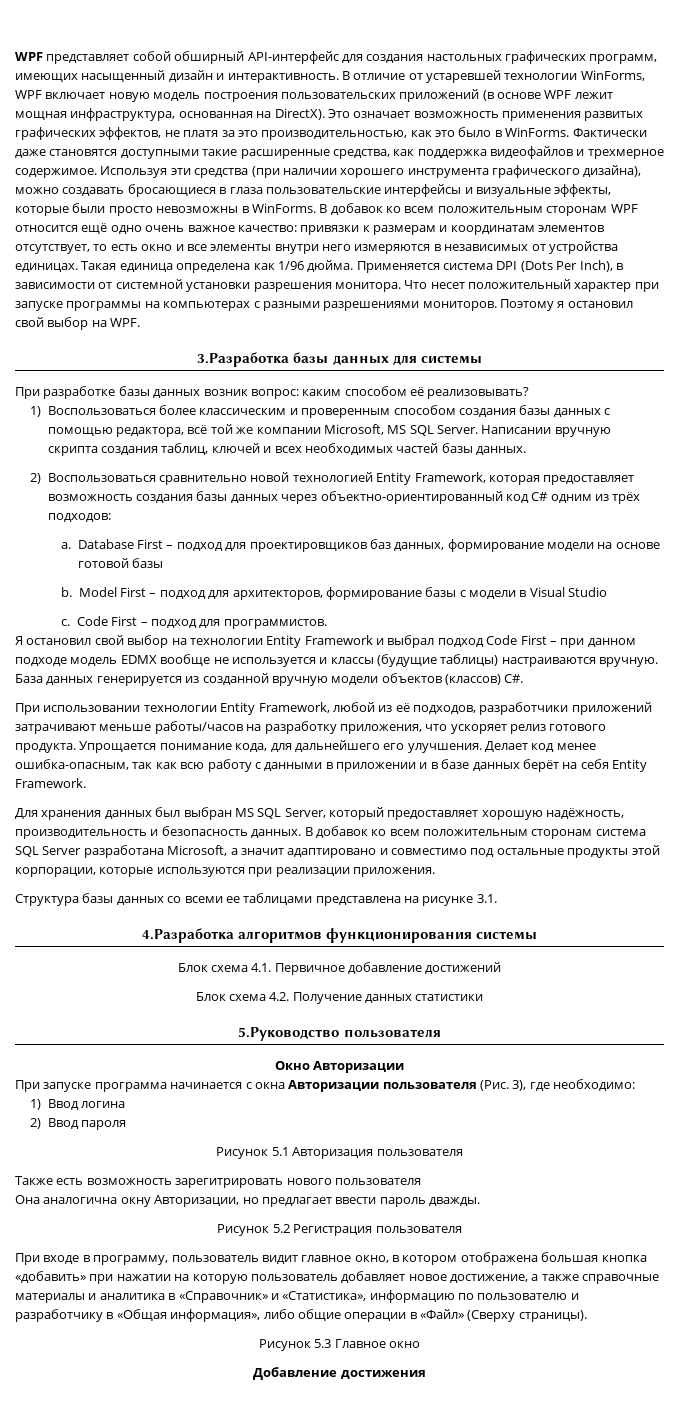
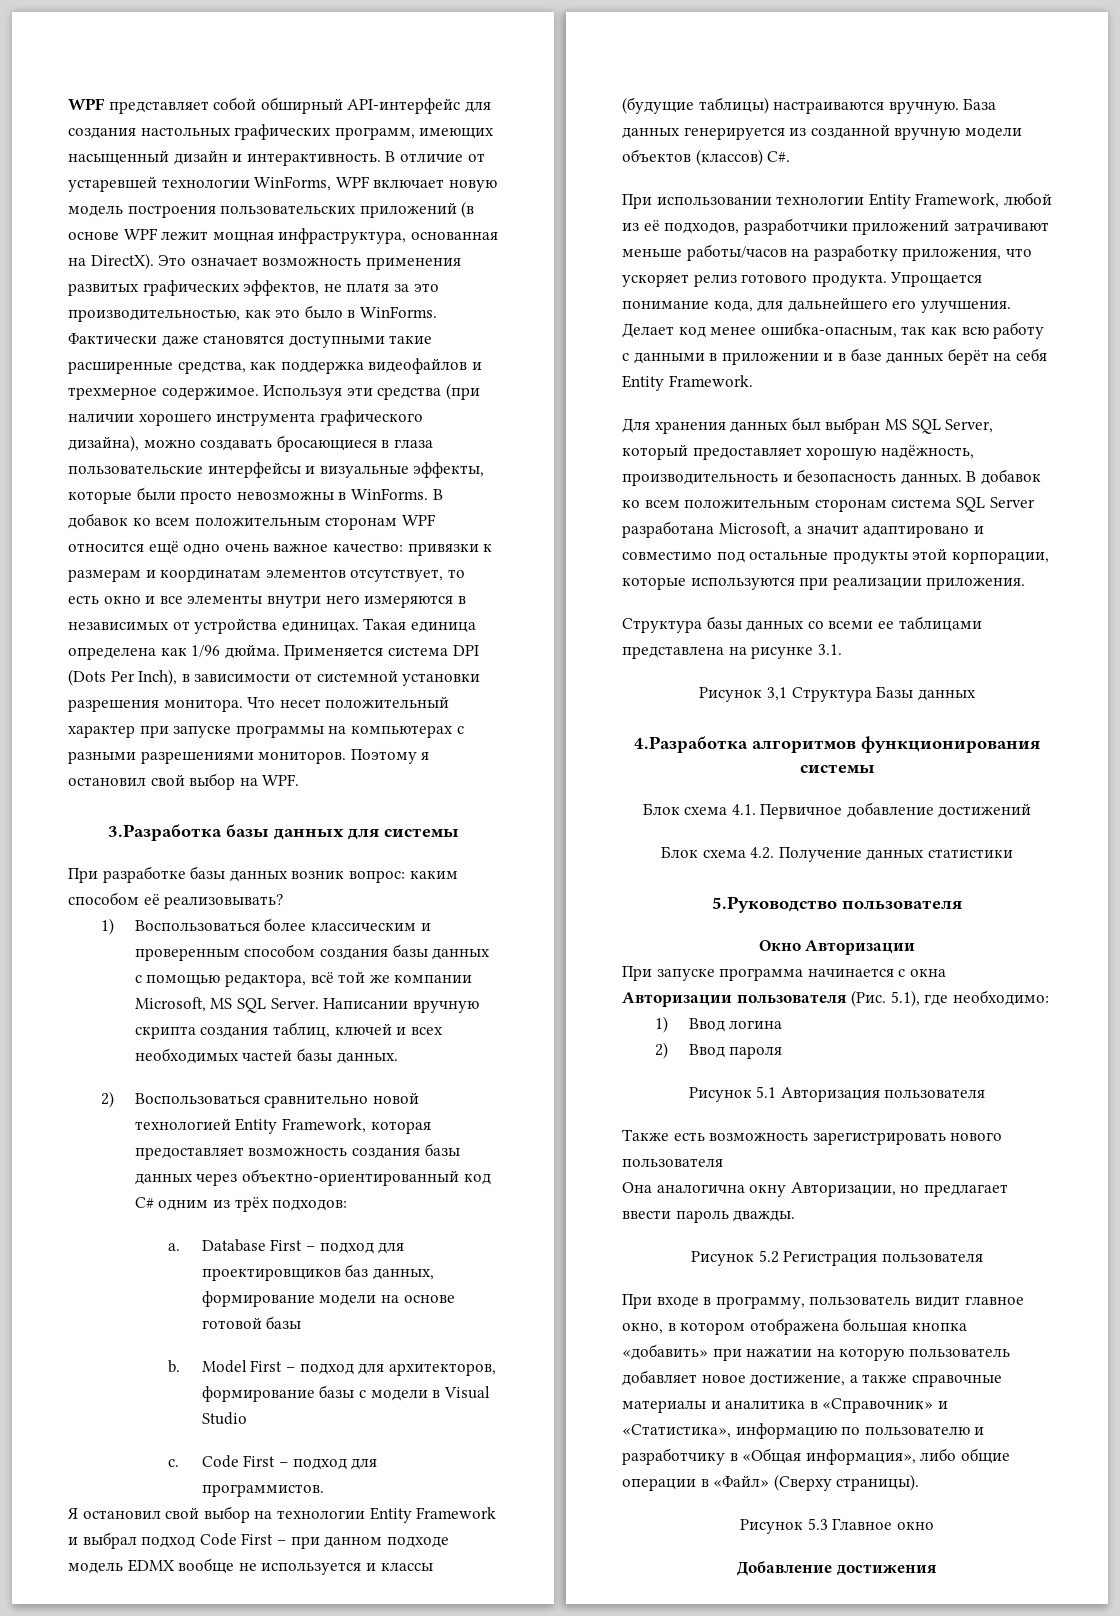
+ Рисунок 3,1 Структура Базы данных
- При запуске программа начинается с окна Авторизации пользователя (Рис. 3), где необходимо:
+ При запуске программа начинается с окна Авторизации пользователя (Рис. 5.1), где необходимо:
- Также есть возможность зарегитрировать нового пользователя
+ Также есть возможность зарегистрировать нового пользователя

